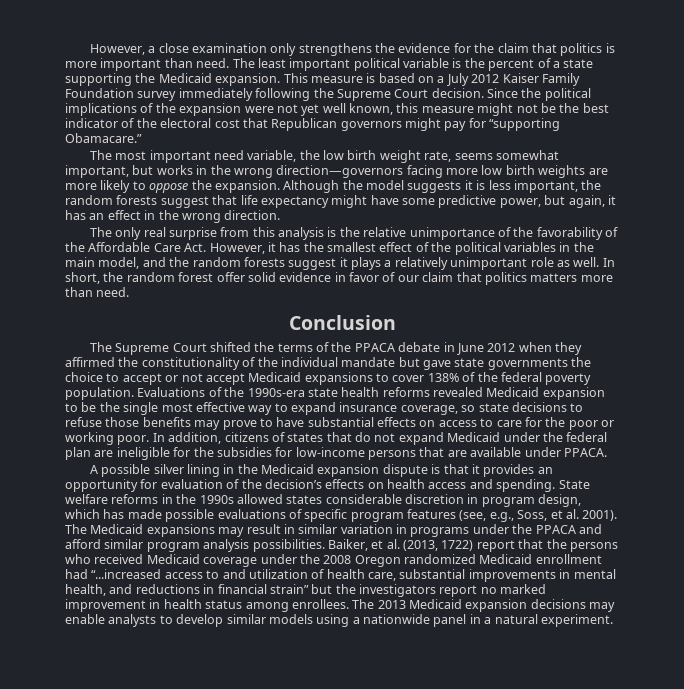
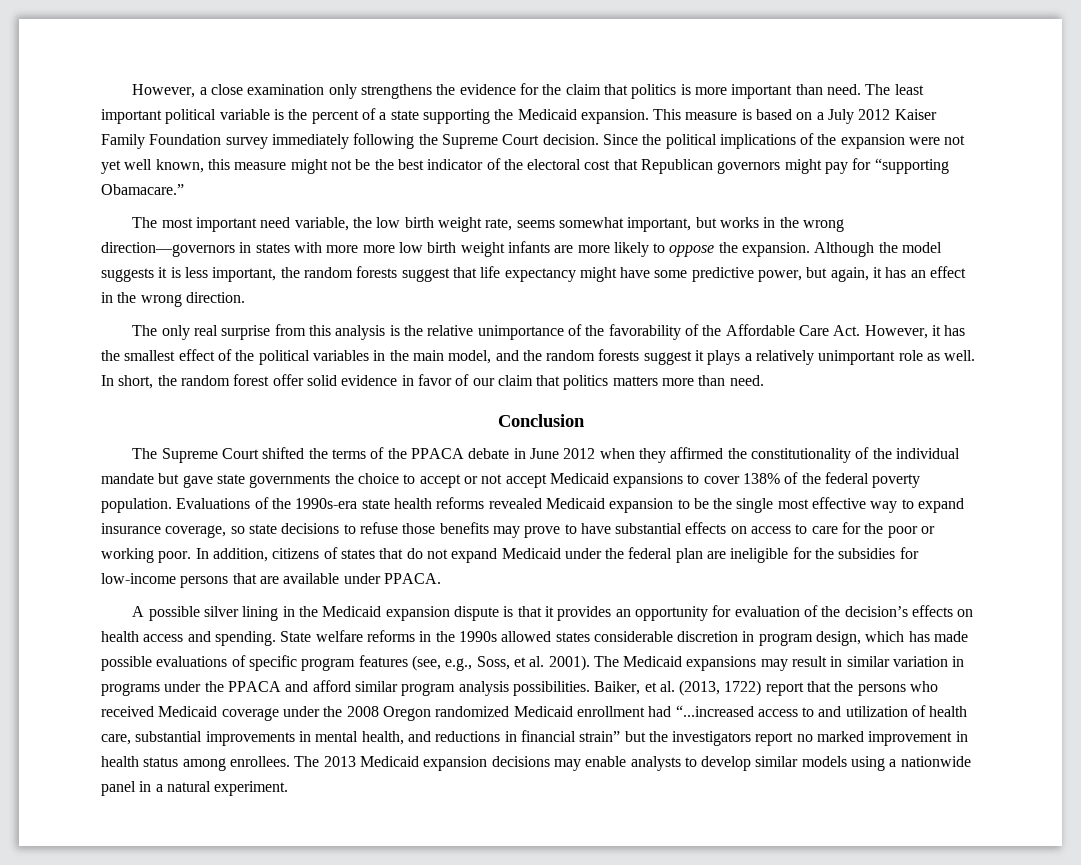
- The most important need variable, the low birth weight rate, seems somewhat important, but works in the wrong direction—governors facing more low birth weights are more likely to oppose the expansion.
+ The most important need variable, the low birth weight rate, seems somewhat important, but works in the wrong direction—governors in states with more more low birth weight infants are more likely to oppose the expansion.

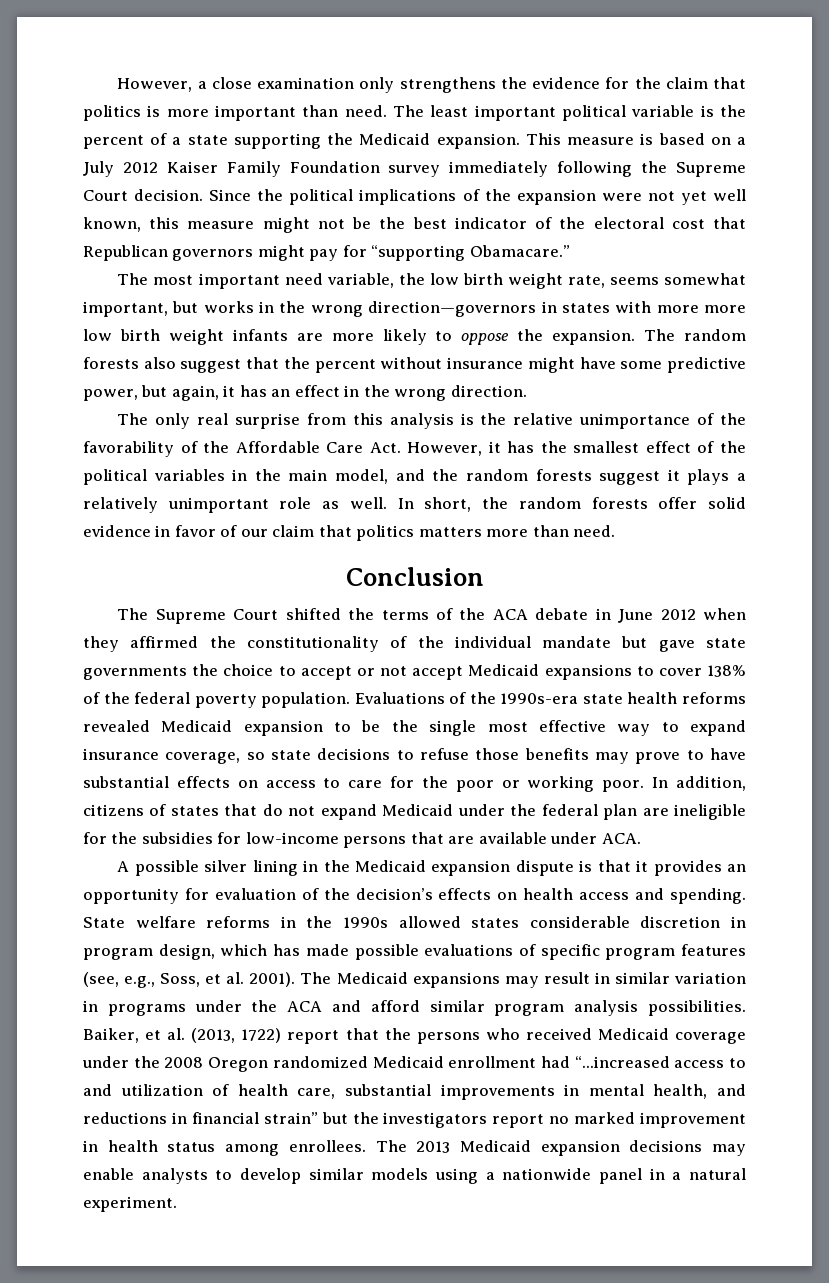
- Although the model suggests it is less important, the random forests suggest that life expectancy might have some predictive power, but again, it has an effect in the wrong direction.
+ The random forests also suggest that the percent without insurance might have some predictive power, but again, it has an effect in the wrong direction.
- In short, the random forest offer solid evidence in favor of our claim that politics matters more than need.
+ In short, the random forests offer solid evidence in favor of our claim that politics matters more than need.
- The Supreme Court shifted the terms of the PPACA debate in June 2012 when they affirmed the constitutionality of the individual mandate but gave state governments the choice to accept or not accept Medicaid expansions to cover 138% of the federal poverty population.
+ The Supreme Court shifted the terms of the ACA debate in June 2012 when they affirmed the constitutionality of the individual mandate but gave state governments the choice to accept or not accept Medicaid expansions to cover 138% of the federal poverty population.
- In addition, citizens of states that do not expand Medicaid under the federal plan are ineligible for the subsidies for low-income persons that are available under PPACA.
+ In addition, citizens of states that do not expand Medicaid under the federal plan are ineligible for the subsidies for low-income persons that are available under ACA.
- The Medicaid expansions may result in similar variation in programs under the PPACA and afford similar program analysis possibilities.
+ The Medicaid expansions may result in similar variation in programs under the ACA and afford similar program analysis possibilities.

